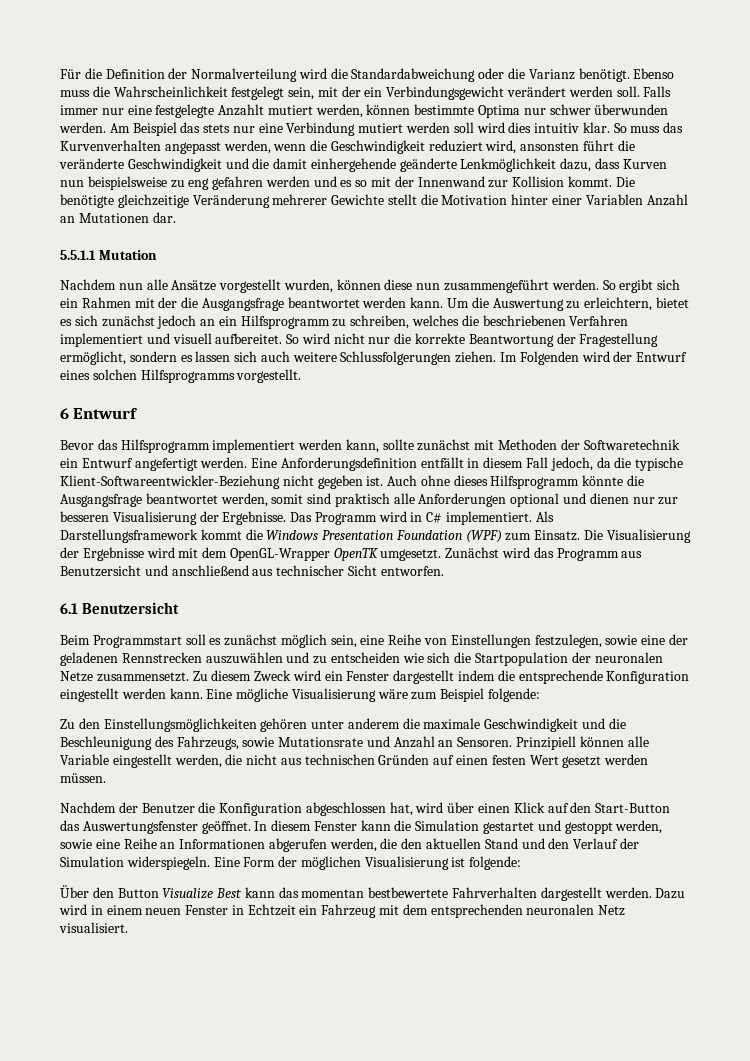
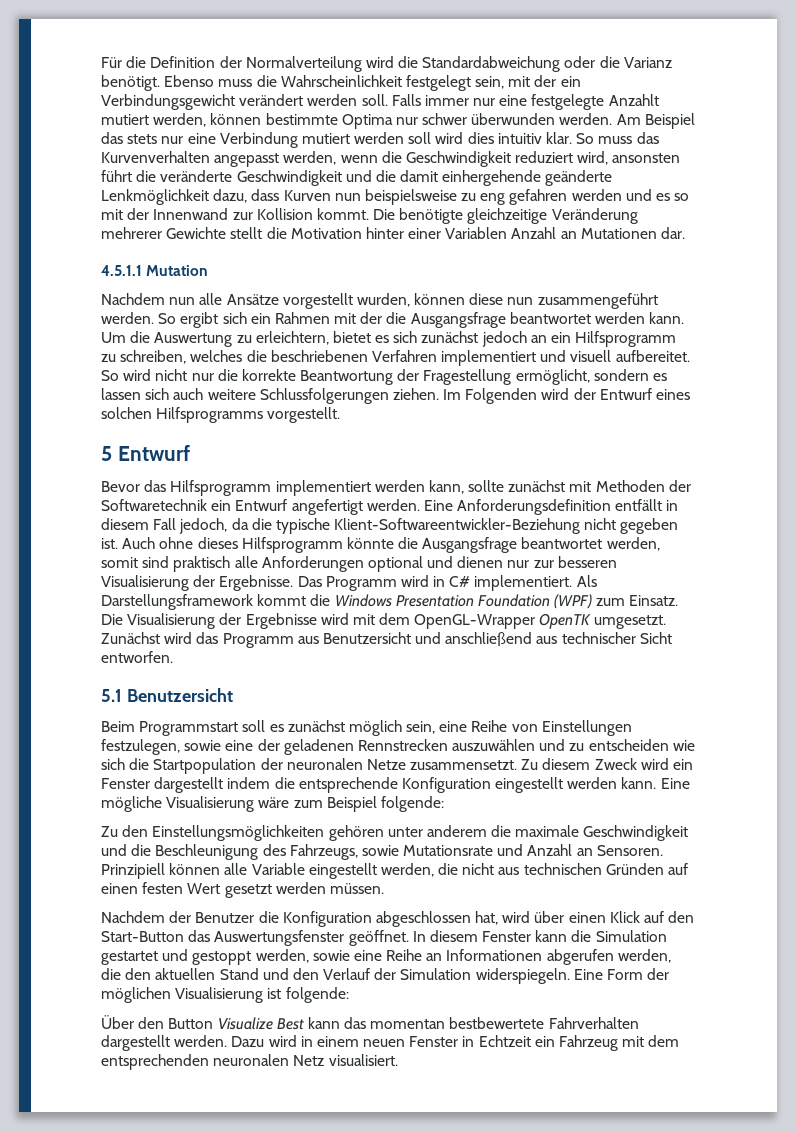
- 5.5.1.1 Mutation
+ 4.5.1.1 Mutation
- 6 Entwurf
+ 5 Entwurf
- 6.1 Benutzersicht
+ 5.1 Benutzersicht

